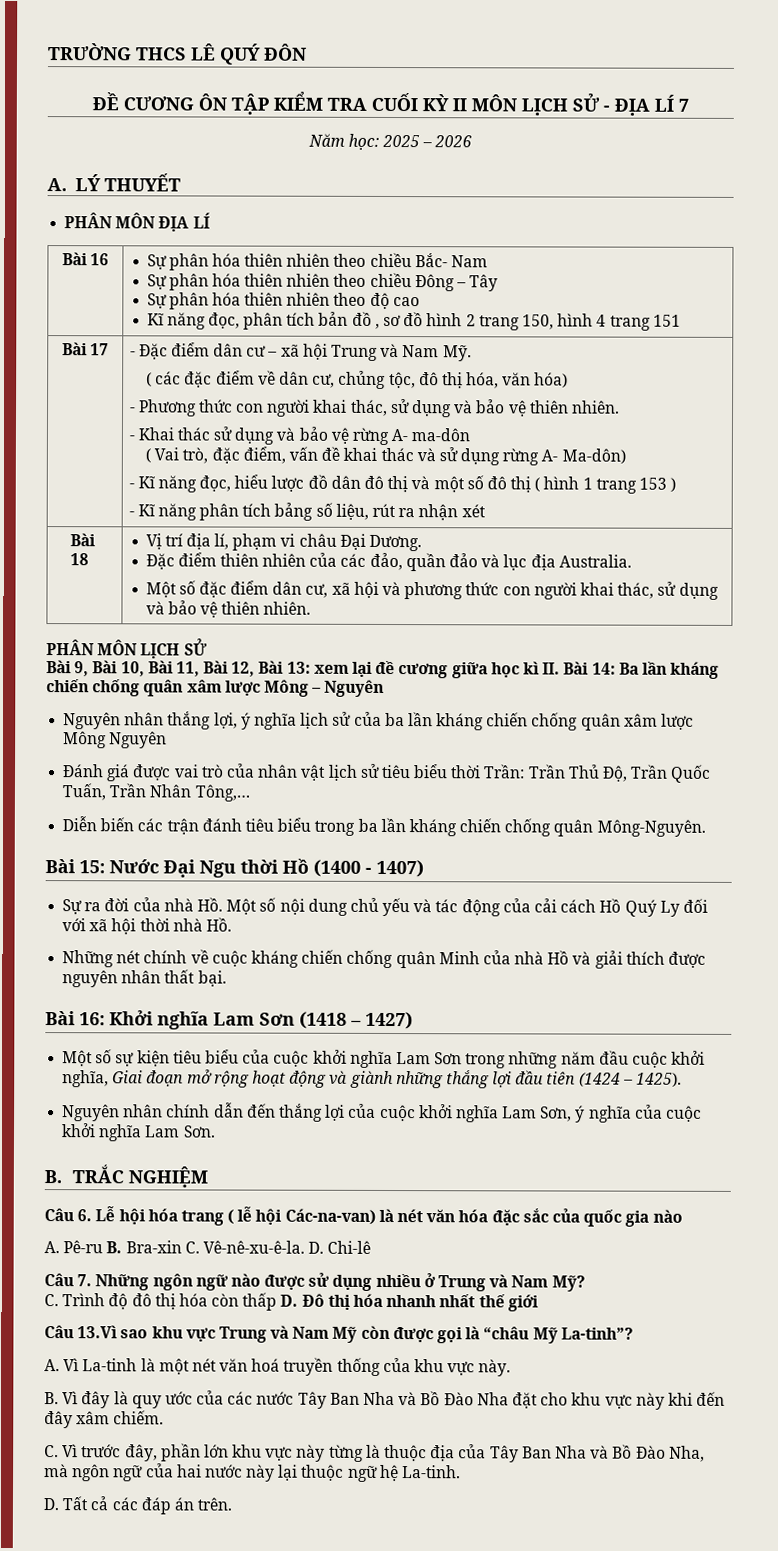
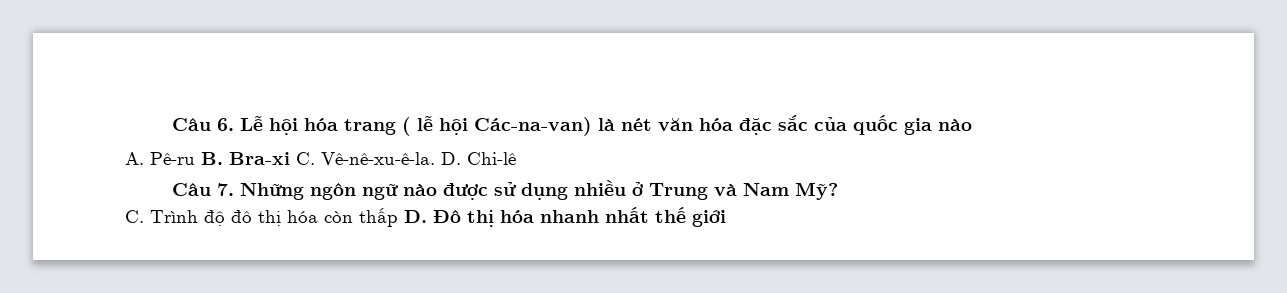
- TRƯỜNG THCS LÊ QUÝ ĐÔN
- ĐỀ CƯƠNG ÔN TẬP KIỂM TRA CUỐI KỲ II MÔN LỊCH SỬ - ĐỊA LÍ 7
- Năm học: 2025 – 2026
- A. LÝ THUYẾT
- PHÂN MÔN ĐỊA LÍ
- Bài 16 | Sự phân hóa thiên nhiên theo chiều Bắc- Nam
- Sự phân hóa thiên nhiên theo chiều Đông – Tây
- Sự phân hóa thiên nhiên theo độ cao
- Kĩ năng đọc, phân tích bản đồ , sơ đồ hình 2 trang 150, hình 4 trang 151
- Bài 17 | - Đặc điểm dân cư – xã hội Trung và Nam Mỹ.
- ( các đặc điểm về dân cư, chủng tộc, đô thị hóa, văn hóa)
- - Phương thức con người khai thác, sử dụng và bảo vệ thiên nhiên.
- - Khai thác sử dụng và bảo vệ rừng A- ma-dôn
- ( Vai trò, đặc điểm, vấn đề khai thác và sử dụng rừng A- Ma-dôn)
- - Kĩ năng đọc, hiểu lược đồ dân đô thị và một số đô thị ( hình 1 trang 153 )
- - Kĩ năng phân tích bảng số liệu, rút ra nhận xét
- Bài 18 | Vị trí địa lí, phạm vi châu Đại Dương.
- Đặc điểm thiên nhiên của các đảo, quần đảo và lục địa Australia.
- Một số đặc điểm dân cư, xã hội và phương thức con người khai thác, sử dụng và bảo vệ thiên nhiên.
- PHÂN MÔN LỊCH SỬ
- Bài 9, Bài 10, Bài 11, Bài 12, Bài 13: xem lại đề cương giữa học kì II. Bài 14: Ba lần kháng chiến chống quân xâm lược Mông – Nguyên
- Nguyên nhân thắng lợi, ý nghĩa lịch sử của ba lần kháng chiến chống quân xâm lược Mông Nguyên
- Đánh giá được vai trò của nhân vật lịch sử tiêu biểu thời Trần: Trần Thủ Độ, Trần Quốc Tuấn, Trần Nhân Tông,…
- Diễn biến các trận đánh tiêu biểu trong ba lần kháng chiến chống quân Mông-Nguyên.
- Bài 15: Nước Đại Ngu thời Hồ (1400 - 1407)
- Sự ra đời của nhà Hồ. Một số nội dung chủ yếu và tác động của cải cách Hồ Quý Ly đối với xã hội thời nhà Hồ.
- Những nét chính về cuộc kháng chiến chống quân Minh của nhà Hồ và giải thích được nguyên nhân thất bại.
- Bài 16: Khởi nghĩa Lam Sơn (1418 – 1427)
- Một số sự kiện tiêu biểu của cuộc khởi nghĩa Lam Sơn trong những năm đầu cuộc khởi nghĩa, Giai đoạn mở rộng hoạt động và giành những thắng lợi đầu tiên (1424 – 1425).
- Nguyên nhân chính dẫn đến thắng lợi của cuộc khởi nghĩa Lam Sơn, ý nghĩa của cuộc khởi nghĩa Lam Sơn.
- B. TRẮC NGHIỆM
- A. Pê-ru B. Bra-xin C. Vê-nê-xu-ê-la.
+ A. Pê-ru B. Bra-xi C. Vê-nê-xu-ê-la.
- Câu 13.Vì sao khu vực Trung và Nam Mỹ còn được gọi là “châu Mỹ La-tinh”?
- A. Vì La-tinh là một nét văn hoá truyền thống của khu vực này.
- B. Vì đây là quy ước của các nước Tây Ban Nha và Bồ Đào Nha đặt cho khu vực này khi đến đây xâm chiếm.
- C. Vì trước đây, phần lớn khu vực này từng là thuộc địa của Tây Ban Nha và Bồ Đào Nha, mà ngôn ngữ của hai nước này lại thuộc ngữ hệ La-tinh.
- D. Tất cả các đáp án trên.

